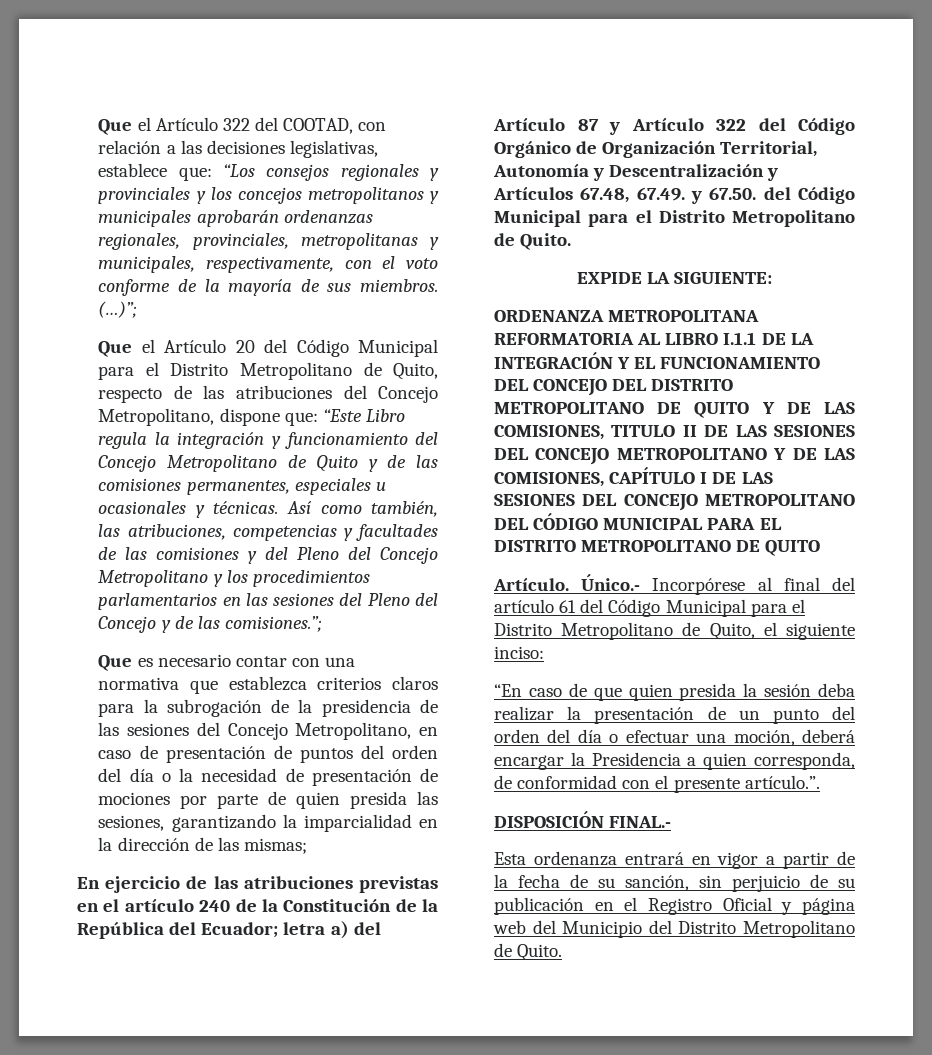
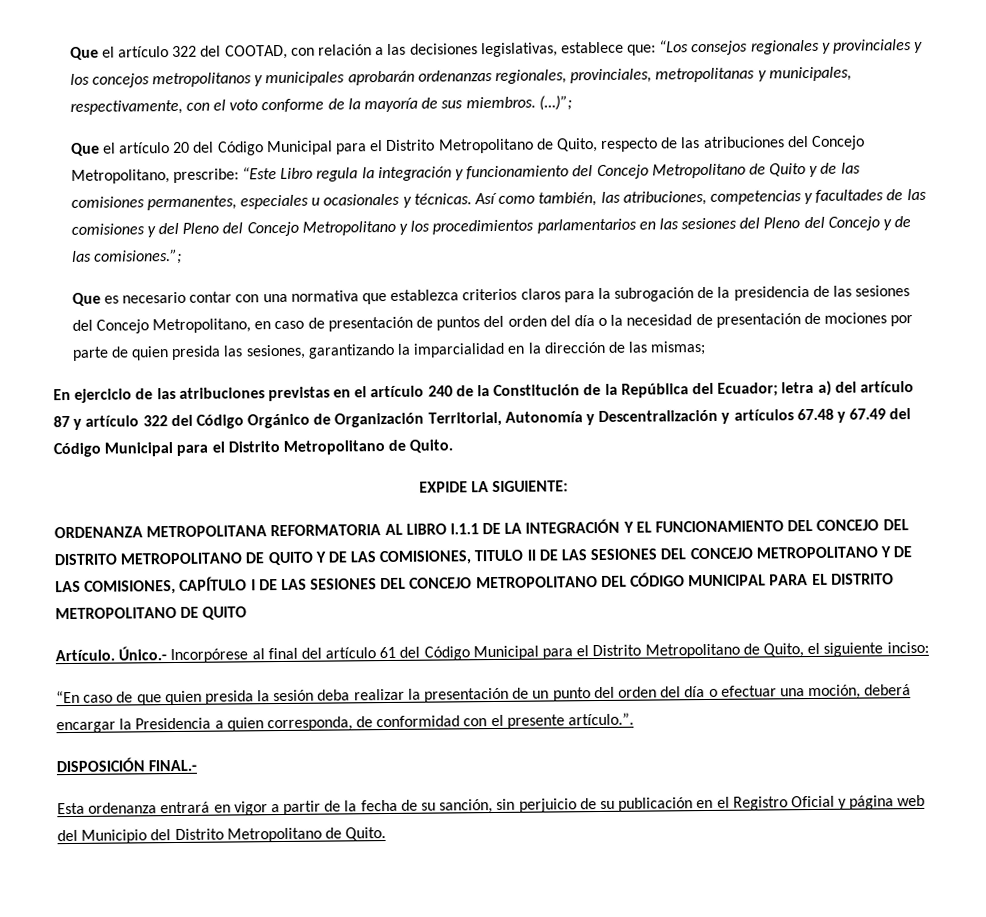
- Que el Artículo 322 del COOTAD, con relación a las decisiones legislativas, establece que: “Los consejos regionales y provinciales y los concejos metropolitanos y municipales aprobarán ordenanzas regionales, provinciales, metropolitanas y municipales, respectivamente, con el voto conforme de la mayoría de sus miembros.
+ Que el artículo 322 del COOTAD, con relación a las decisiones legislativas, establece que: “Los consejos regionales y provinciales y los concejos metropolitanos y municipales aprobarán ordenanzas regionales, provinciales, metropolitanas y municipales, respectivamente, con el voto conforme de la mayoría de sus miembros.
- Que el Artículo 20 del Código Municipal para el Distrito Metropolitano de Quito, respecto de las atribuciones del Concejo Metropolitano, dispone que: “Este Libro regula la integración y funcionamiento del Concejo Metropolitano de Quito y de las comisiones permanentes, especiales u ocasionales y técnicas.
+ Que el artículo 20 del Código Municipal para el Distrito Metropolitano de Quito, respecto de las atribuciones del Concejo Metropolitano, prescribe: “Este Libro regula la integración y funcionamiento del Concejo Metropolitano de Quito y de las comisiones permanentes, especiales u ocasionales y técnicas.
- En ejercicio de las atribuciones previstas en el artículo 240 de la Constitución de la República del Ecuador; letra a) del Artículo 87 y Artículo 322 del Código Orgánico de Organización Territorial, Autonomía y Descentralización y Artículos 67.48, 67.49. y 67.50. del Código Municipal para el Distrito Metropolitano de Quito.
+ En ejercicio de las atribuciones previstas en el artículo 240 de la Constitución de la República del Ecuador; letra a) del artículo 87 y artículo 322 del Código Orgánico de Organización Territorial, Autonomía y Descentralización y artículos 67.48 y 67.49 del Código Municipal para el Distrito Metropolitano de Quito.

